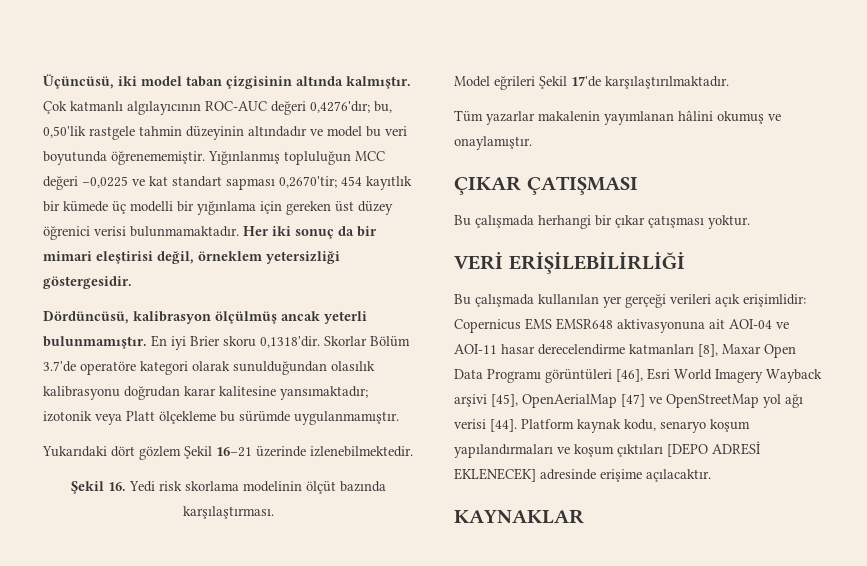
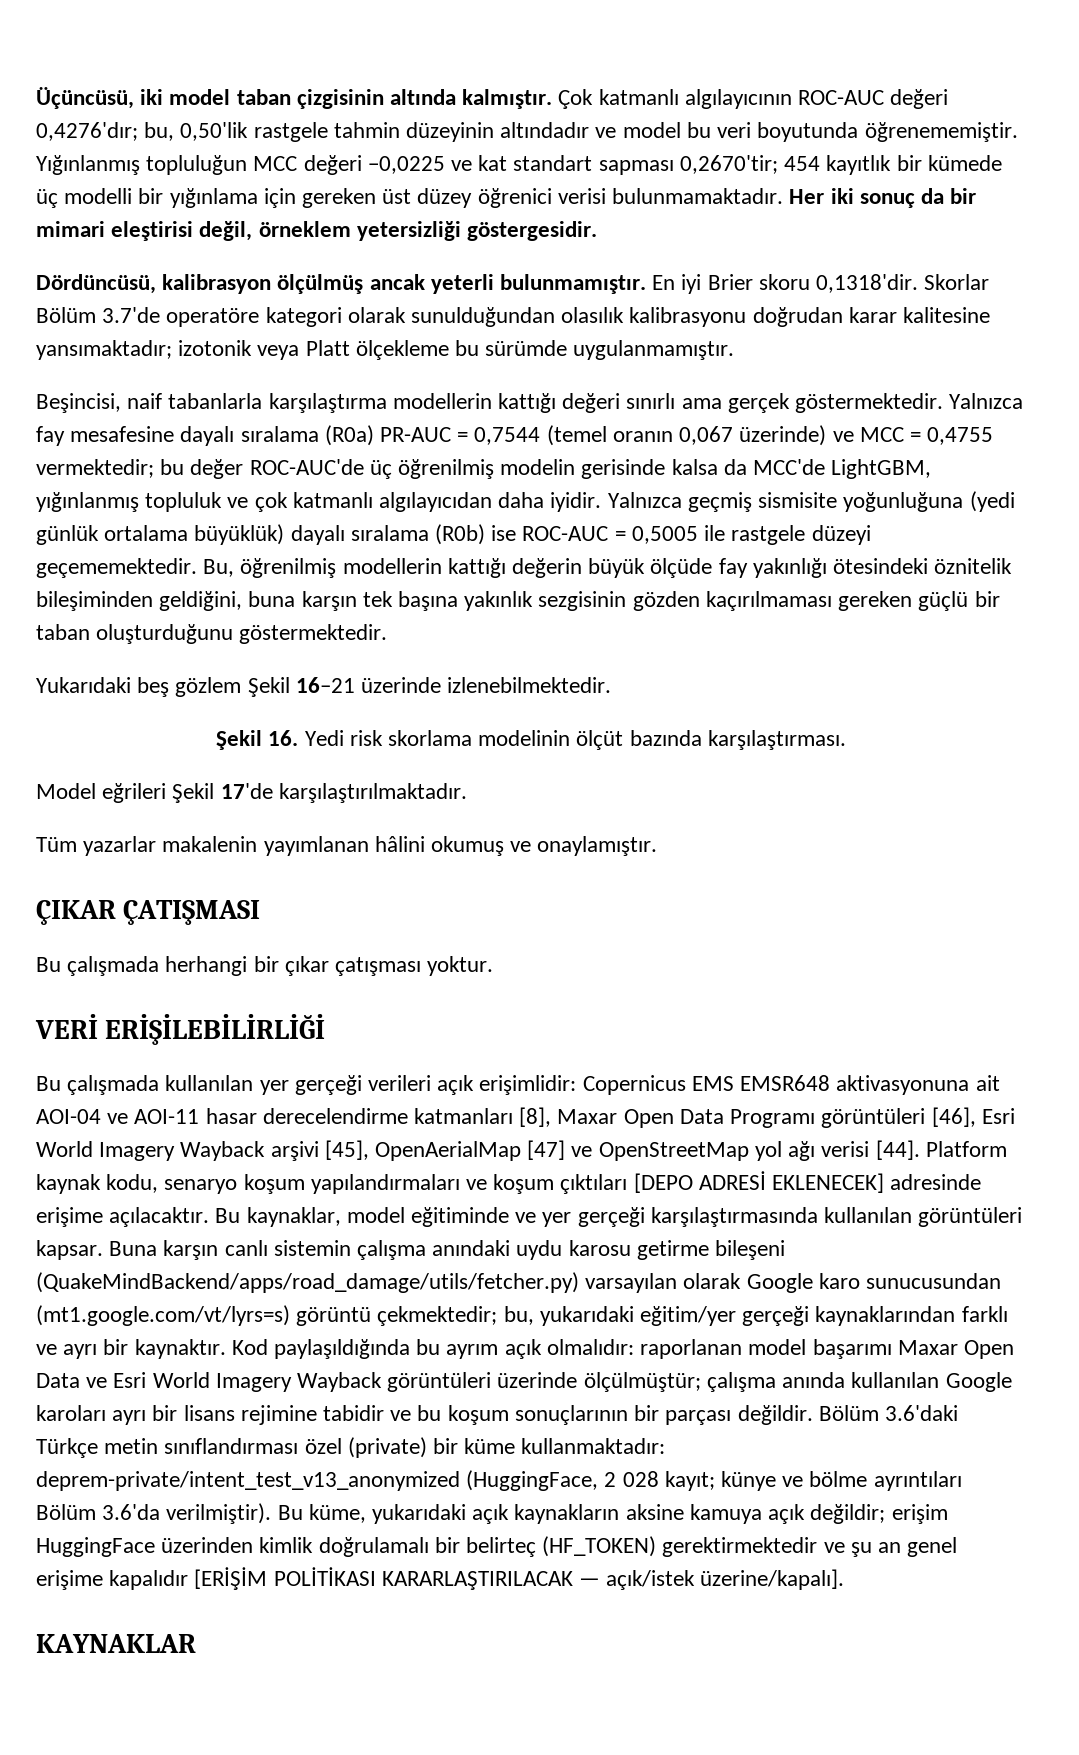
+ Beşincisi, naif tabanlarla karşılaştırma modellerin kattığı değeri sınırlı ama gerçek göstermektedir. Yalnızca fay mesafesine dayalı sıralama (R0a) PR-AUC = 0,7544 (temel oranın 0,067 üzerinde) ve MCC = 0,4755 vermektedir; bu değer ROC-AUC'de üç öğrenilmiş modelin gerisinde kalsa da MCC'de LightGBM, yığınlanmış topluluk ve çok katmanlı algılayıcıdan daha iyidir. Yalnızca geçmiş sismisite yoğunluğuna (yedi günlük ortalama büyüklük) dayalı sıralama (R0b) ise ROC-AUC = 0,5005 ile rastgele düzeyi geçememektedir. Bu, öğrenilmiş modellerin kattığı değerin büyük ölçüde fay yakınlığı ötesindeki öznitelik bileşiminden geldiğini, buna karşın tek başına yakınlık sezgisinin gözden kaçırılmaması gereken güçlü bir taban oluşturduğunu göstermektedir.
- Yukarıdaki dört gözlem Şekil 16–21 üzerinde izlenebilmektedir.
+ Yukarıdaki beş gözlem Şekil 16–21 üzerinde izlenebilmektedir.
+ Bu kaynaklar, model eğitiminde ve yer gerçeği karşılaştırmasında kullanılan görüntüleri kapsar. Buna karşın canlı sistemin çalışma anındaki uydu karosu getirme bileşeni (QuakeMindBackend/apps/road_damage/utils/fetcher.py) varsayılan olarak Google karo sunucusundan (mt1.google.com/vt/lyrs=s) görüntü çekmektedir; bu, yukarıdaki eğitim/yer gerçeği kaynaklarından farklı ve ayrı bir kaynaktır. Kod paylaşıldığında bu ayrım açık olmalıdır: raporlanan model başarımı Maxar Open Data ve Esri World Imagery Wayback görüntüleri üzerinde ölçülmüştür; çalışma anında kullanılan Google karoları ayrı bir lisans rejimine tabidir ve bu koşum sonuçlarının bir parçası değildir. Bölüm 3.6'daki Türkçe metin sınıflandırması özel (private) bir küme kullanmaktadır: deprem-private/intent_test_v13_anonymized (HuggingFace, 2 028 kayıt; künye ve bölme ayrıntıları Bölüm 3.6'da verilmiştir). Bu küme, yukarıdaki açık kaynakların aksine kamuya açık değildir; erişim HuggingFace üzerinden kimlik doğrulamalı bir belirteç (HF_TOKEN) gerektirmektedir ve şu an genel erişime kapalıdır [ERİŞİM POLİTİKASI KARARLAŞTIRILACAK — açık/istek üzerine/kapalı].

